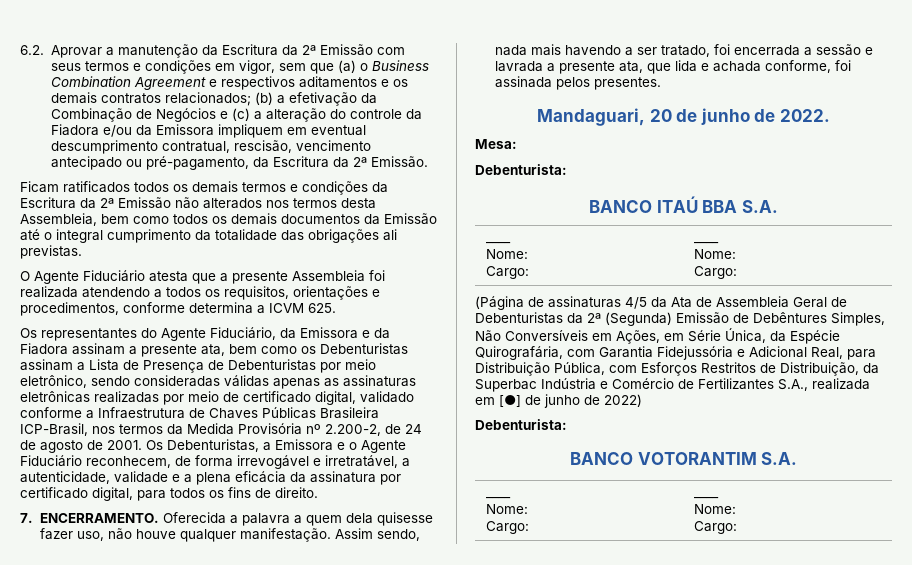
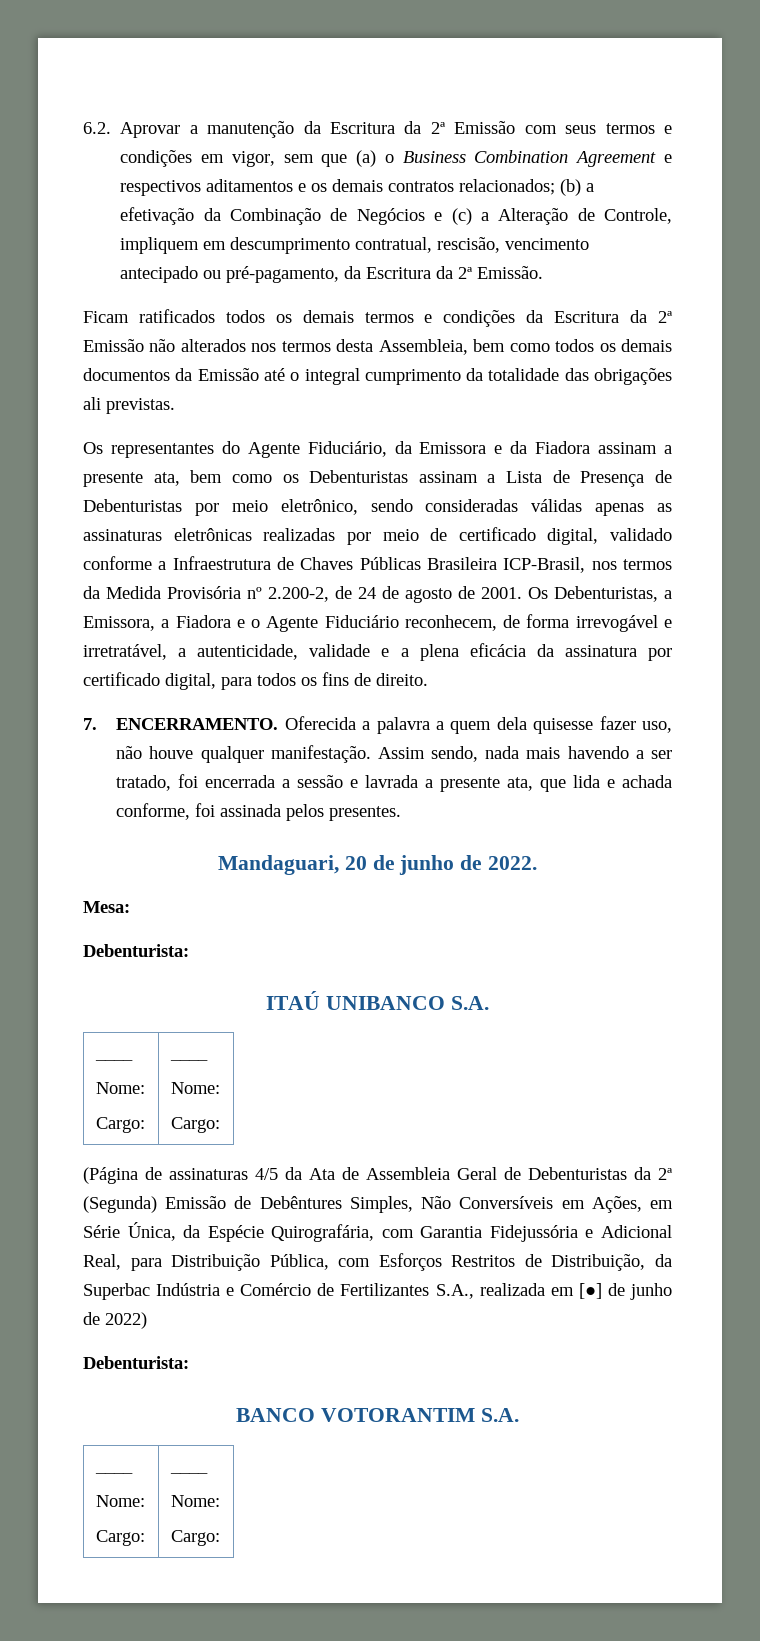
- 6.2. Aprovar a manutenção da Escritura da 2ª Emissão com seus termos e condições em vigor, sem que (a) o Business Combination Agreement e respectivos aditamentos e os demais contratos relacionados; (b) a efetivação da Combinação de Negócios e (c) a alteração do controle da Fiadora e/ou da Emissora impliquem em eventual descumprimento contratual, rescisão, vencimento antecipado ou pré-pagamento, da Escritura da 2ª Emissão.
+ 6.2. Aprovar a manutenção da Escritura da 2ª Emissão com seus termos e condições em vigor, sem que (a) o Business Combination Agreement e respectivos aditamentos e os demais contratos relacionados; (b) a efetivação da Combinação de Negócios e (c) a Alteração de Controle, impliquem em descumprimento contratual, rescisão, vencimento antecipado ou pré-pagamento, da Escritura da 2ª Emissão.
- O Agente Fiduciário atesta que a presente Assembleia foi realizada atendendo a todos os requisitos, orientações e procedimentos, conforme determina a ICVM 625.
- Os Debenturistas, a Emissora e o Agente Fiduciário reconhecem, de forma irrevogável e irretratável, a autenticidade, validade e a plena eficácia da assinatura por certificado digital, para todos os fins de direito.
+ Os Debenturistas, a Emissora, a Fiadora e o Agente Fiduciário reconhecem, de forma irrevogável e irretratável, a autenticidade, validade e a plena eficácia da assinatura por certificado digital, para todos os fins de direito.
- BANCO ITAÚ BBA S.A.
+ ITAÚ UNIBANCO S.A.

